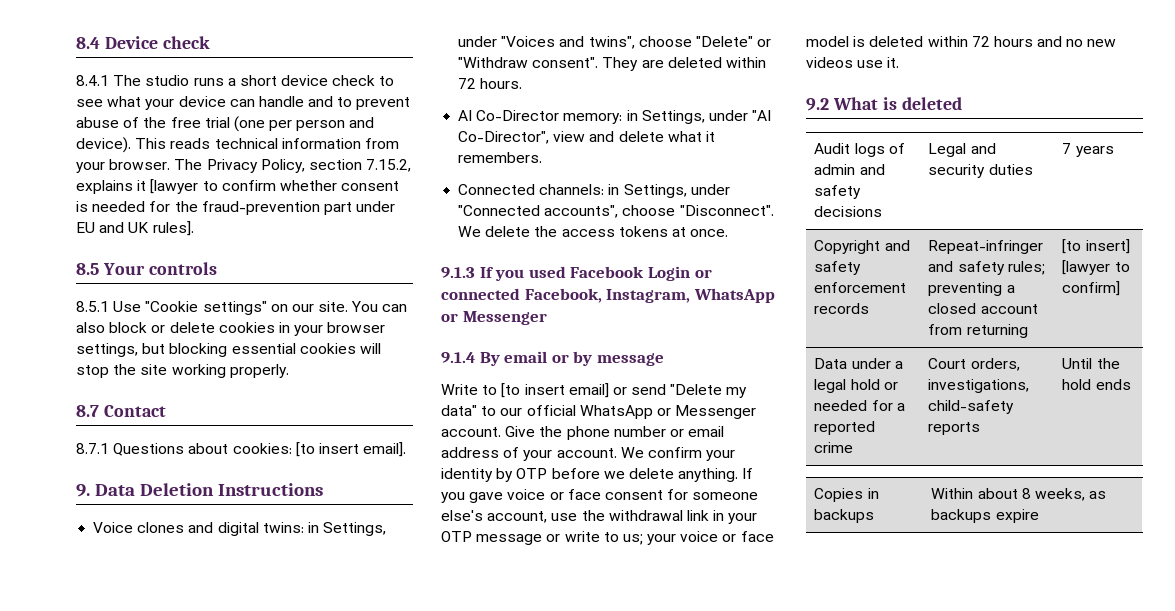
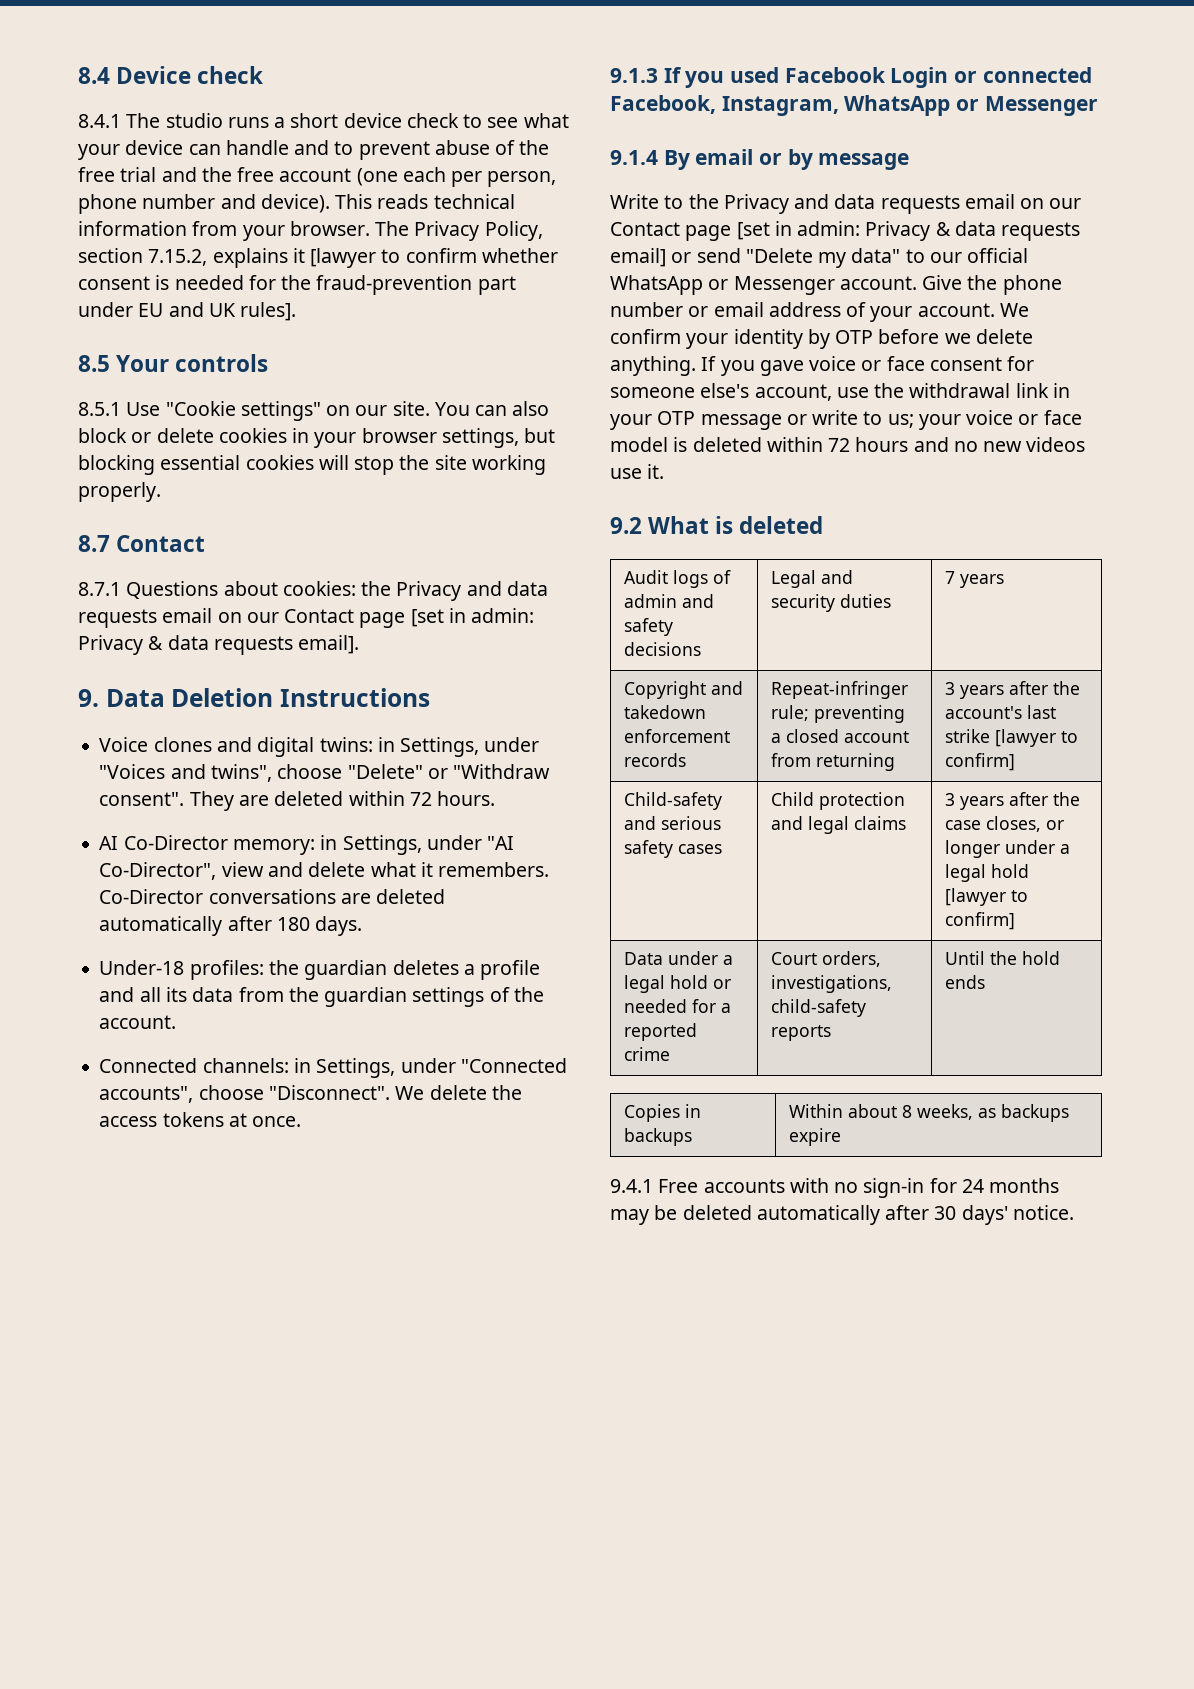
- 8.4.1 The studio runs a short device check to see what your device can handle and to prevent abuse of the free trial (one per person and device).
+ 8.4.1 The studio runs a short device check to see what your device can handle and to prevent abuse of the free trial and the free account (one each per person, phone number and device).
- 8.7.1 Questions about cookies: [to insert email].
+ 8.7.1 Questions about cookies: the Privacy and data requests email on our Contact page [set in admin: Privacy & data requests email].
+ Co-Director conversations are deleted automatically after 180 days.
+ Under-18 profiles: the guardian deletes a profile and all its data from the guardian settings of the account.
- Write to [to insert email] or send "Delete my data" to our official WhatsApp or Messenger account.
+ Write to the Privacy and data requests email on our Contact page [set in admin: Privacy & data requests email] or send "Delete my data" to our official WhatsApp or Messenger account.
- Copyright and safety enforcement records | Repeat-infringer and safety rules; preventing a closed account from returning | [to insert] [lawyer to confirm]
+ Copyright and takedown enforcement records | Repeat-infringer rule; preventing a closed account from returning | 3 years after the account's last strike [lawyer to confirm]
+ Child-safety and serious safety cases | Child protection and legal claims | 3 years after the case closes, or longer under a legal hold [lawyer to confirm]
+ 9.4.1 Free accounts with no sign-in for 24 months may be deleted automatically after 30 days' notice.

